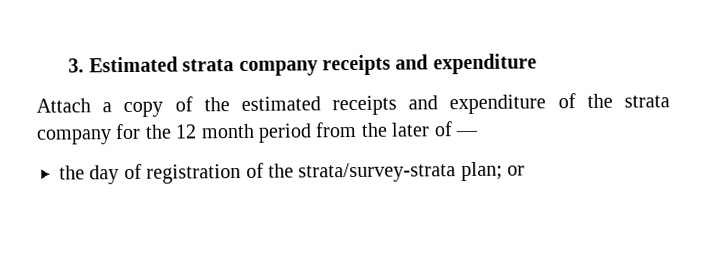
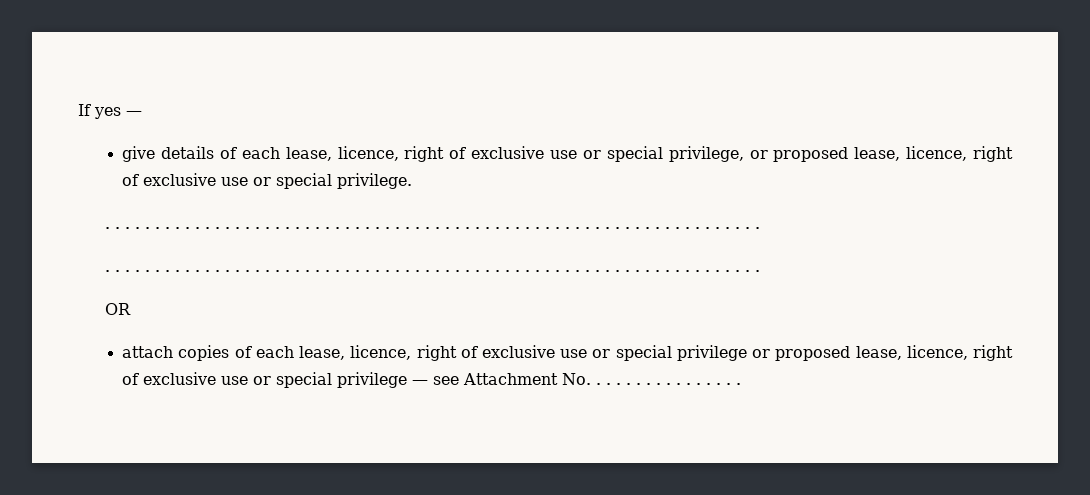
- 3. Estimated strata company receipts and expenditure
- Attach a copy of the estimated receipts and expenditure of the strata company for the 12 month period from the later of —
- the day of registration of the strata/survey-strata plan; or
+ If yes —
+ give details of each lease, licence, right of exclusive use or special privilege, or proposed lease, licence, right of exclusive use or special privilege.
+ . . . . . . . . . . . . . . . . . . . . . . . . . . . . . . . . . . . . . . . . . . . . . . . . . . . . . . . . . . . . . . . . . .
+ . . . . . . . . . . . . . . . . . . . . . . . . . . . . . . . . . . . . . . . . . . . . . . . . . . . . . . . . . . . . . . . . . .
+ OR
+ attach copies of each lease, licence, right of exclusive use or special privilege or proposed lease, licence, right of exclusive use or special privilege — see Attachment No. . . . . . . . . . . . . . . .

